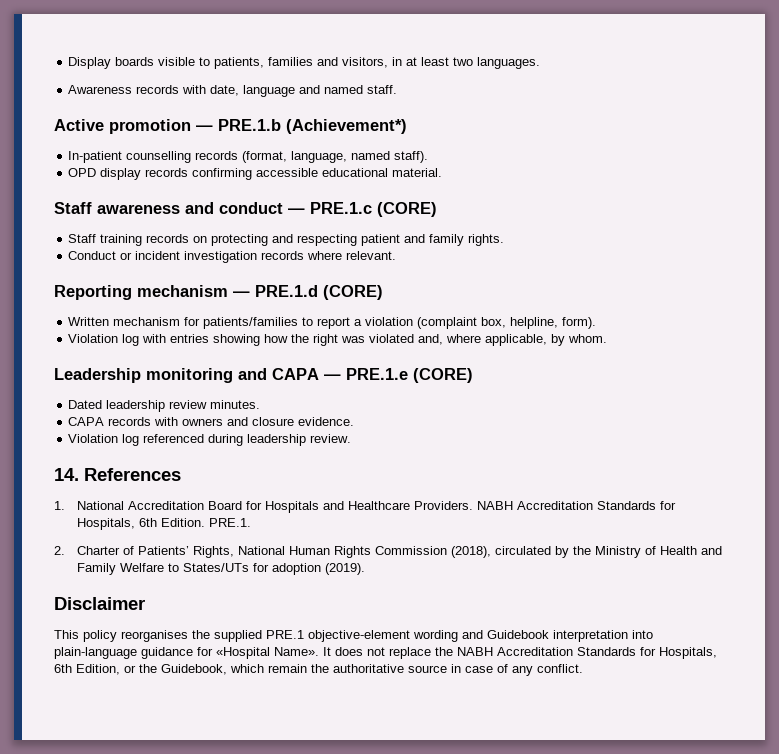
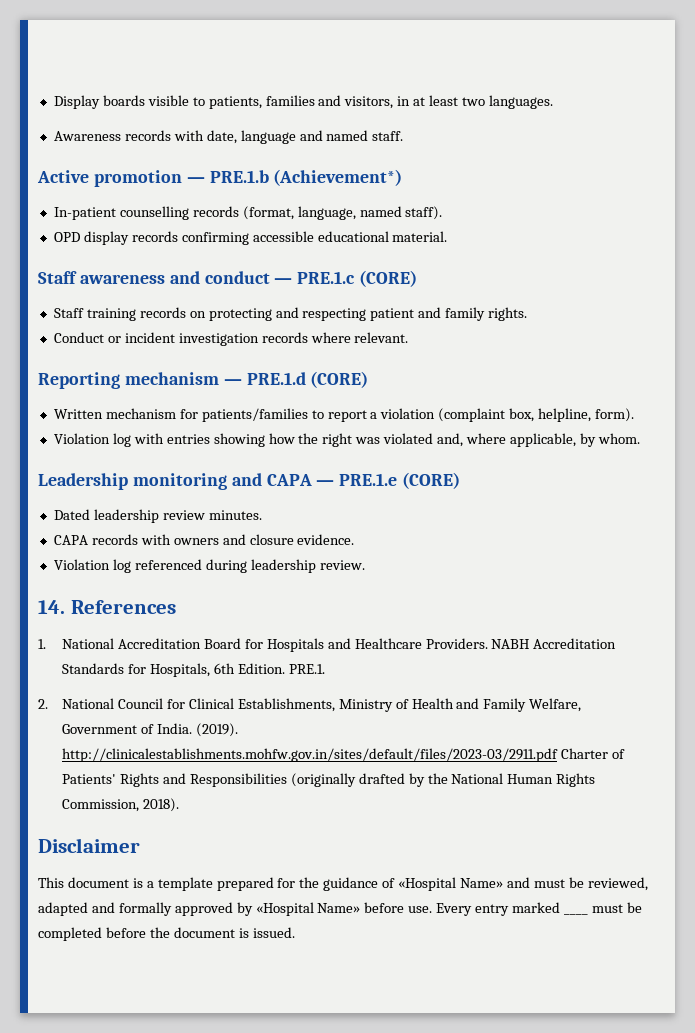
- 2. Charter of Patients’ Rights, National Human Rights Commission (2018), circulated by the Ministry of Health and Family Welfare to States/UTs for adoption (2019).
+ 2. National Council for Clinical Establishments, Ministry of Health and Family Welfare, Government of India. (2019). http://clinicalestablishments.mohfw.gov.in/sites/default/files/2023-03/2911.pdf Charter of Patients' Rights and Responsibilities (originally drafted by the National Human Rights Commission, 2018).
  Disclaimer
- This policy reorganises the supplied PRE.1 objective-element wording and Guidebook interpretation into plain-language guidance for «Hospital Name». It does not replace the NABH Accreditation Standards for Hospitals, 6th Edition, or the Guidebook, which remain the authoritative source in case of any conflict.
+ This document is a template prepared for the guidance of «Hospital Name» and must be reviewed, adapted and formally approved by «Hospital Name» before use. Every entry marked ____ must be completed before the document is issued.

